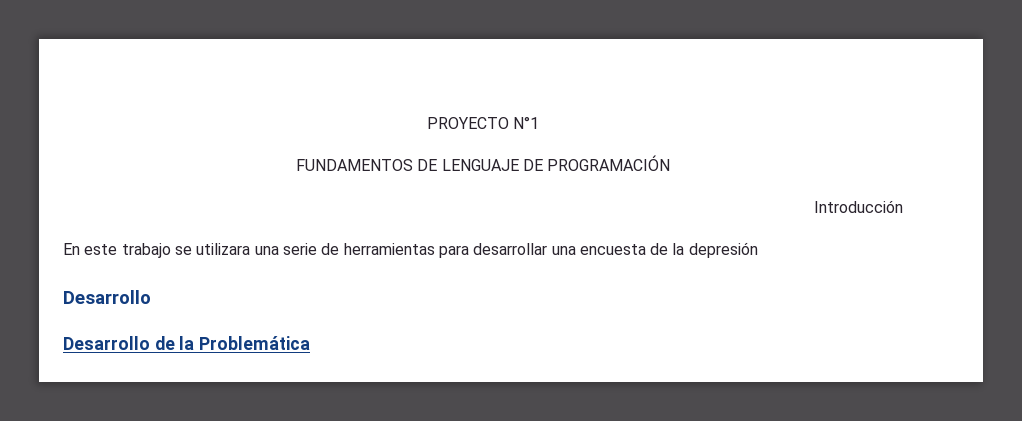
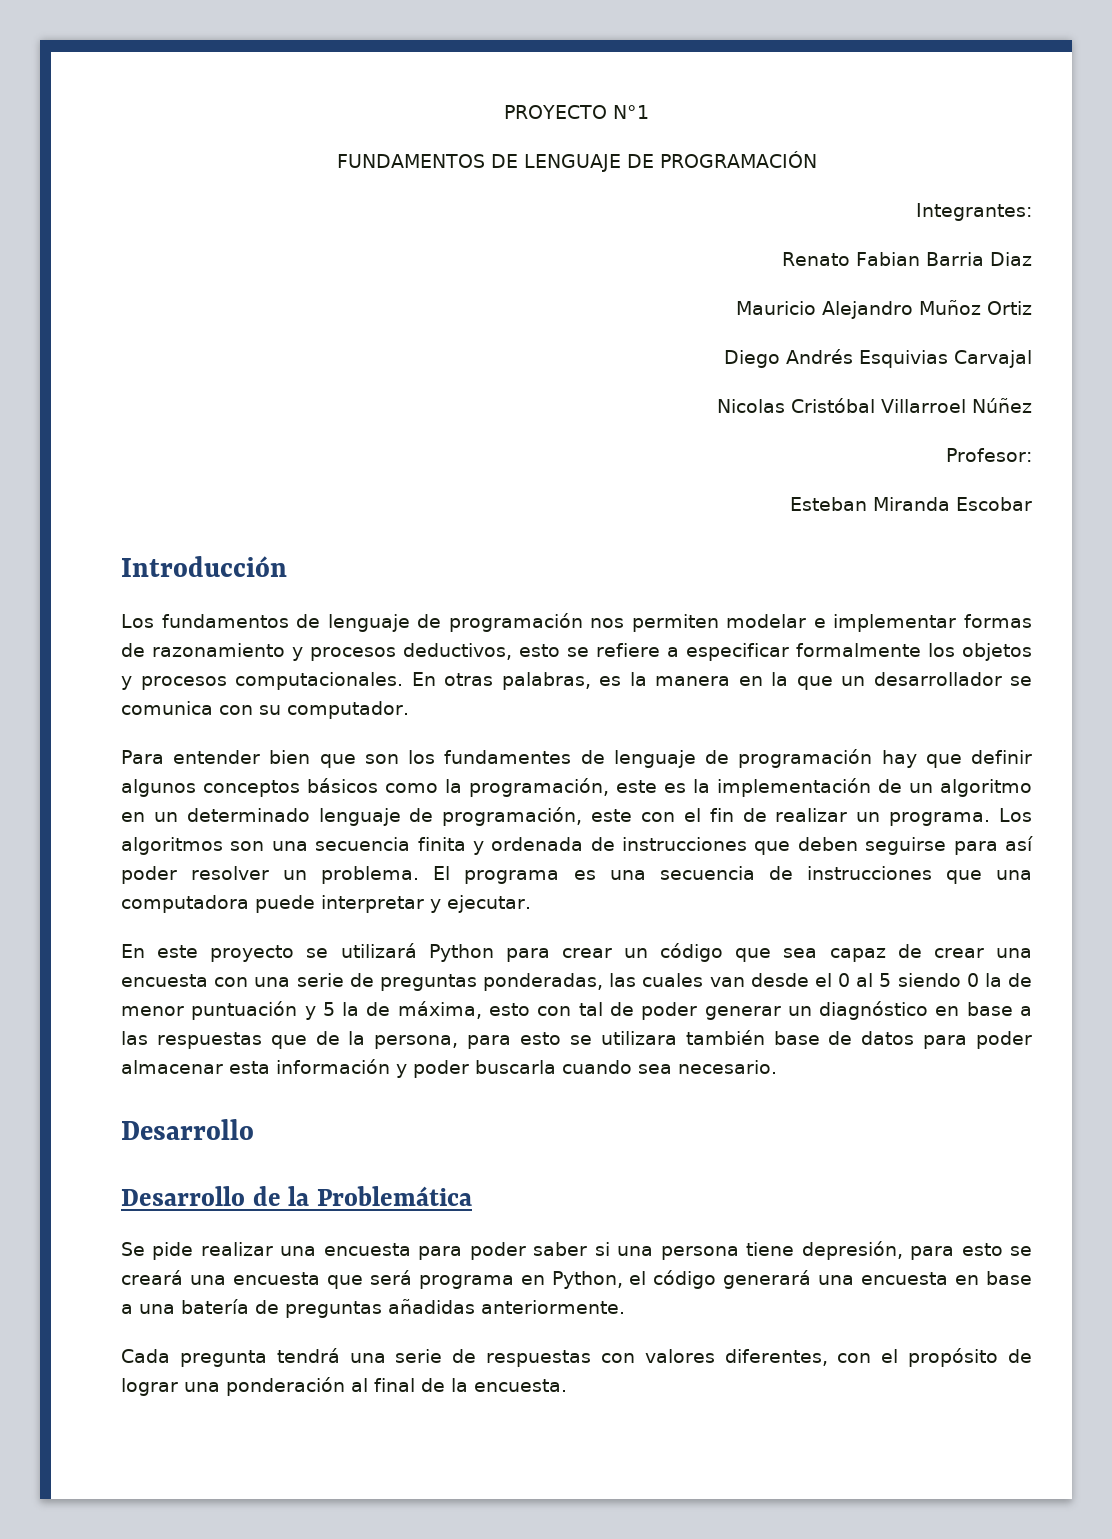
+ Integrantes:
+ Renato Fabian Barria Diaz
+ Mauricio Alejandro Muñoz Ortiz
+ Diego Andrés Esquivias Carvajal
+ Nicolas Cristóbal Villarroel Núñez
+ Profesor:
+ Esteban Miranda Escobar
  Introducción
- En este trabajo se utilizara una serie de herramientas para desarrollar una encuesta de la depresión
+ Los fundamentos de lenguaje de programación nos permiten modelar e implementar formas de razonamiento y procesos deductivos, esto se refiere a especificar formalmente los objetos y procesos computacionales. En otras palabras, es la manera en la que un desarrollador se comunica con su computador.
+ Para entender bien que son los fundamentes de lenguaje de programación hay que definir algunos conceptos básicos como la programación, este es la implementación de un algoritmo en un determinado lenguaje de programación, este con el fin de realizar un programa. Los algoritmos son una secuencia finita y ordenada de instrucciones que deben seguirse para así poder resolver un problema. El programa es una secuencia de instrucciones que una computadora puede interpretar y ejecutar.
+ En este proyecto se utilizará Python para crear un código que sea capaz de crear una encuesta con una serie de preguntas ponderadas, las cuales van desde el 0 al 5 siendo 0 la de menor puntuación y 5 la de máxima, esto con tal de poder generar un diagnóstico en base a las respuestas que de la persona, para esto se utilizara también base de datos para poder almacenar esta información y poder buscarla cuando sea necesario.
+ Se pide realizar una encuesta para poder saber si una persona tiene depresión, para esto se creará una encuesta que será programa en Python, el código generará una encuesta en base a una batería de preguntas añadidas anteriormente.
+ Cada pregunta tendrá una serie de respuestas con valores diferentes, con el propósito de lograr una ponderación al final de la encuesta.

